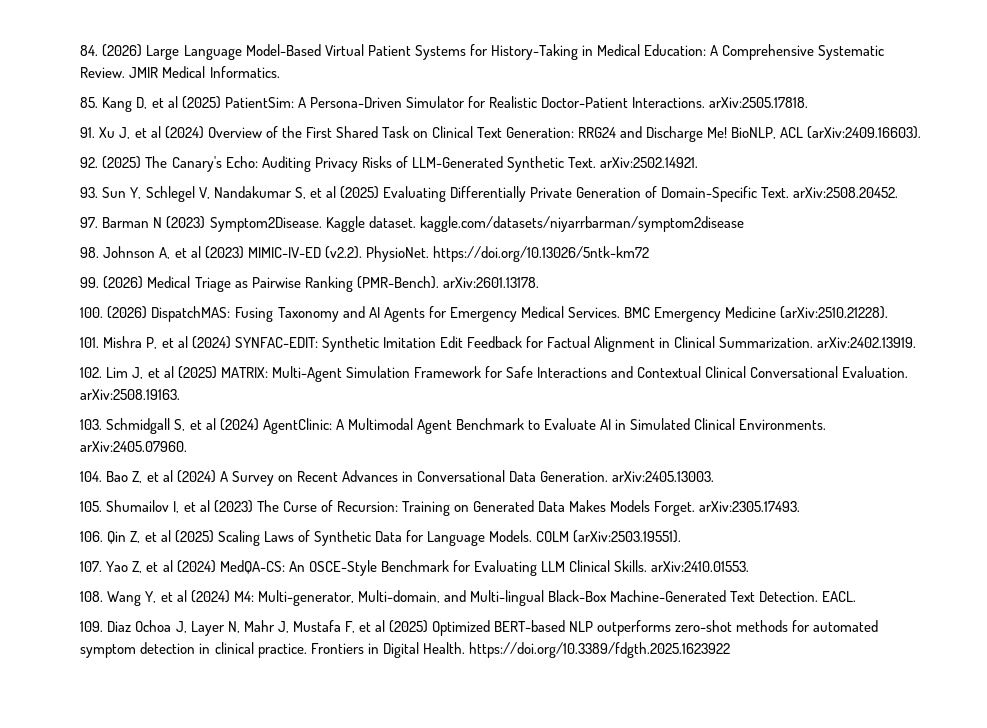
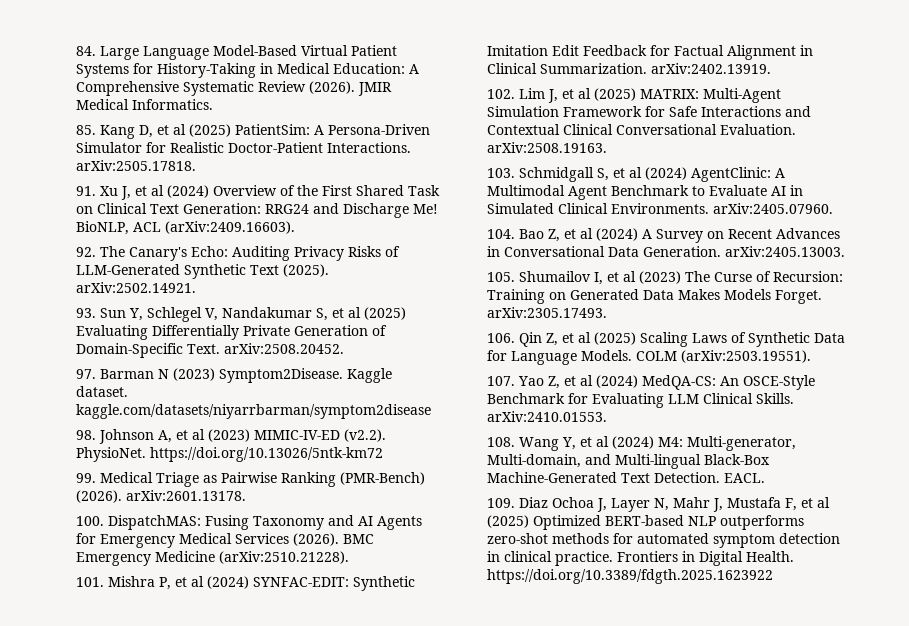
- 84. (2026) Large Language Model-Based Virtual Patient Systems for History-Taking in Medical Education: A Comprehensive Systematic Review.
+ 84. Large Language Model-Based Virtual Patient Systems for History-Taking in Medical Education: A Comprehensive Systematic Review (2026).
- 92. (2025) The Canary's Echo: Auditing Privacy Risks of LLM-Generated Synthetic Text. arXiv:2502.14921.
+ 92. The Canary's Echo: Auditing Privacy Risks of LLM-Generated Synthetic Text (2025). arXiv:2502.14921.
- 99. (2026) Medical Triage as Pairwise Ranking (PMR-Bench). arXiv:2601.13178.
+ 99. Medical Triage as Pairwise Ranking (PMR-Bench) (2026). arXiv:2601.13178.
- 100. (2026) DispatchMAS: Fusing Taxonomy and AI Agents for Emergency Medical Services.
+ 100. DispatchMAS: Fusing Taxonomy and AI Agents for Emergency Medical Services (2026).

